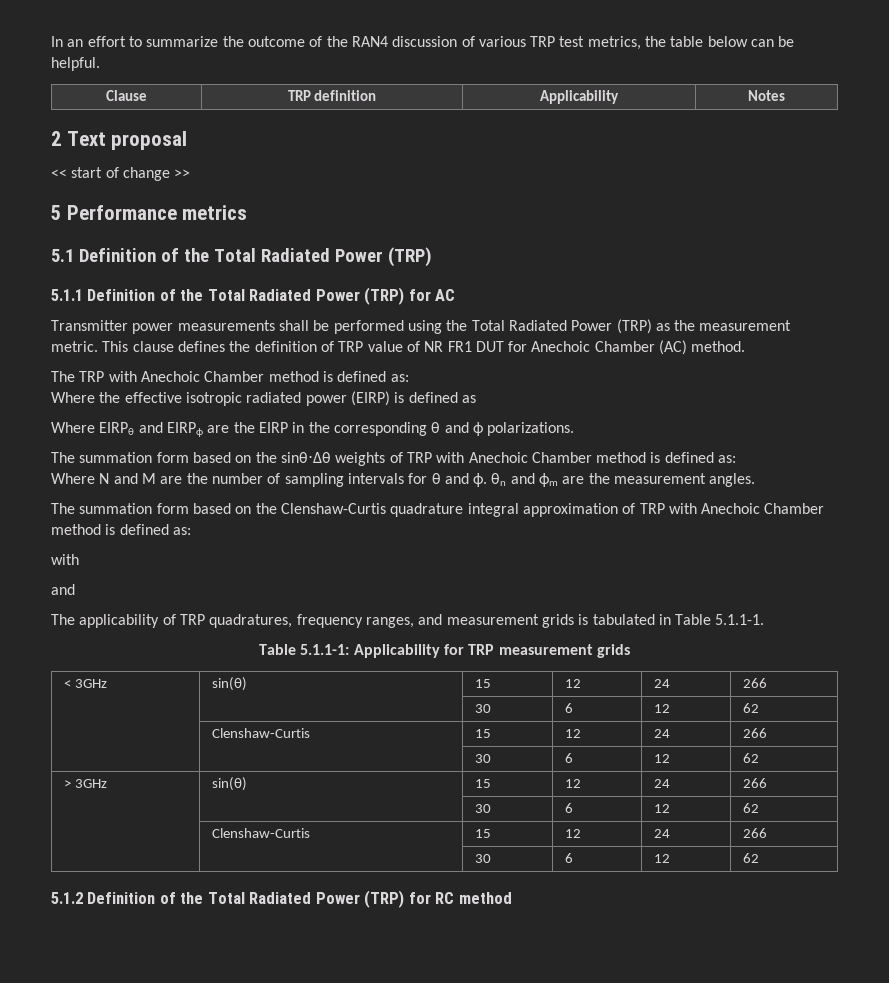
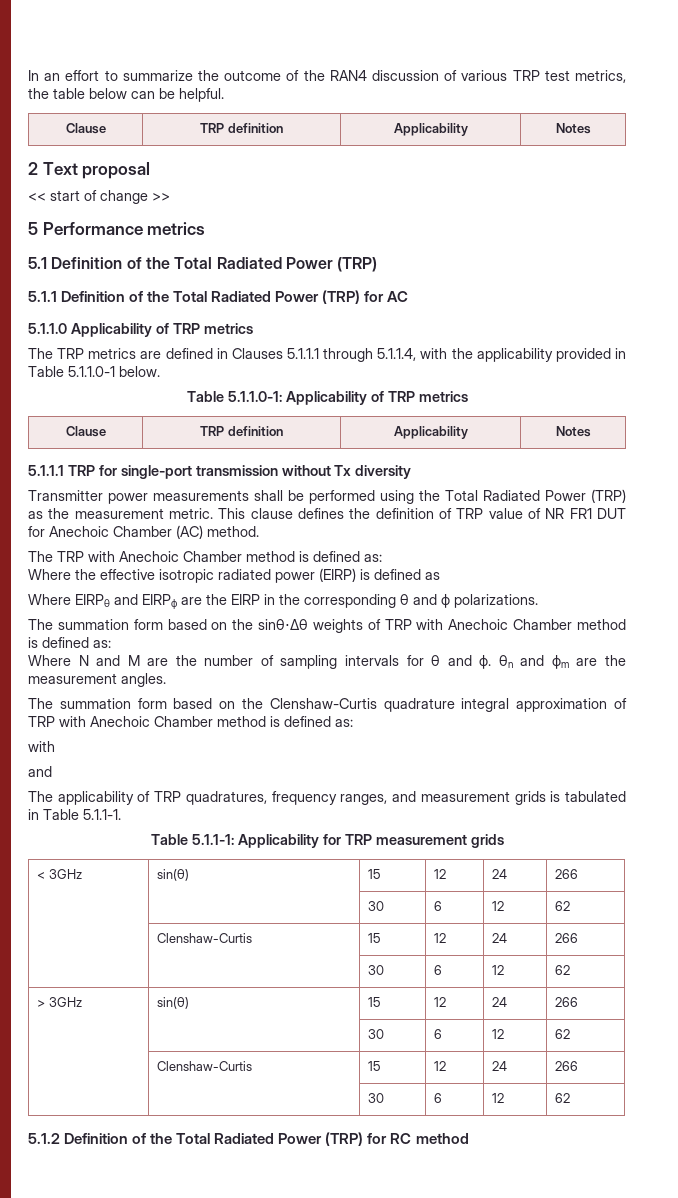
+ 5.1.1.0 Applicability of TRP metrics
+ The TRP metrics are defined in Clauses 5.1.1.1 through 5.1.1.4, with the applicability provided in Table 5.1.1.0-1 below.
+ Table 5.1.1.0-1: Applicability of TRP metrics
+ Clause | TRP definition | Applicability | Notes
+ 5.1.1.1 TRP for single-port transmission without Tx diversity

